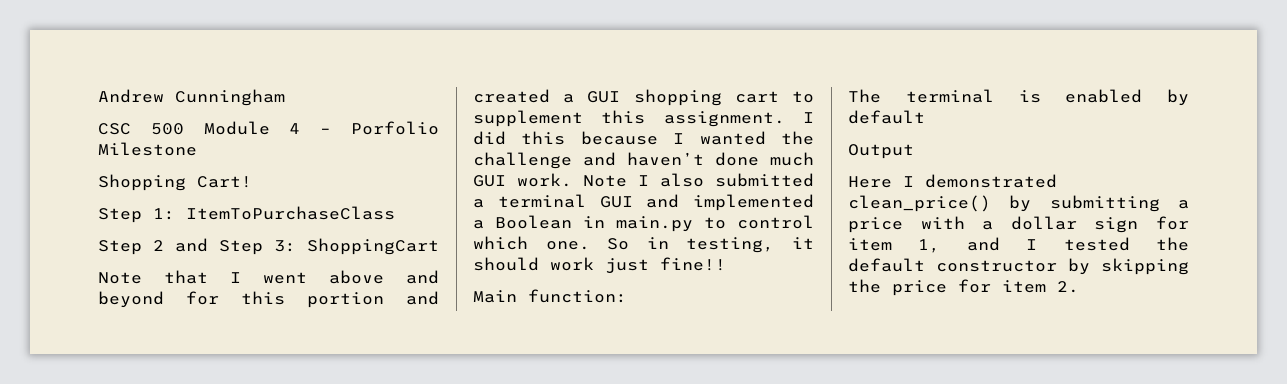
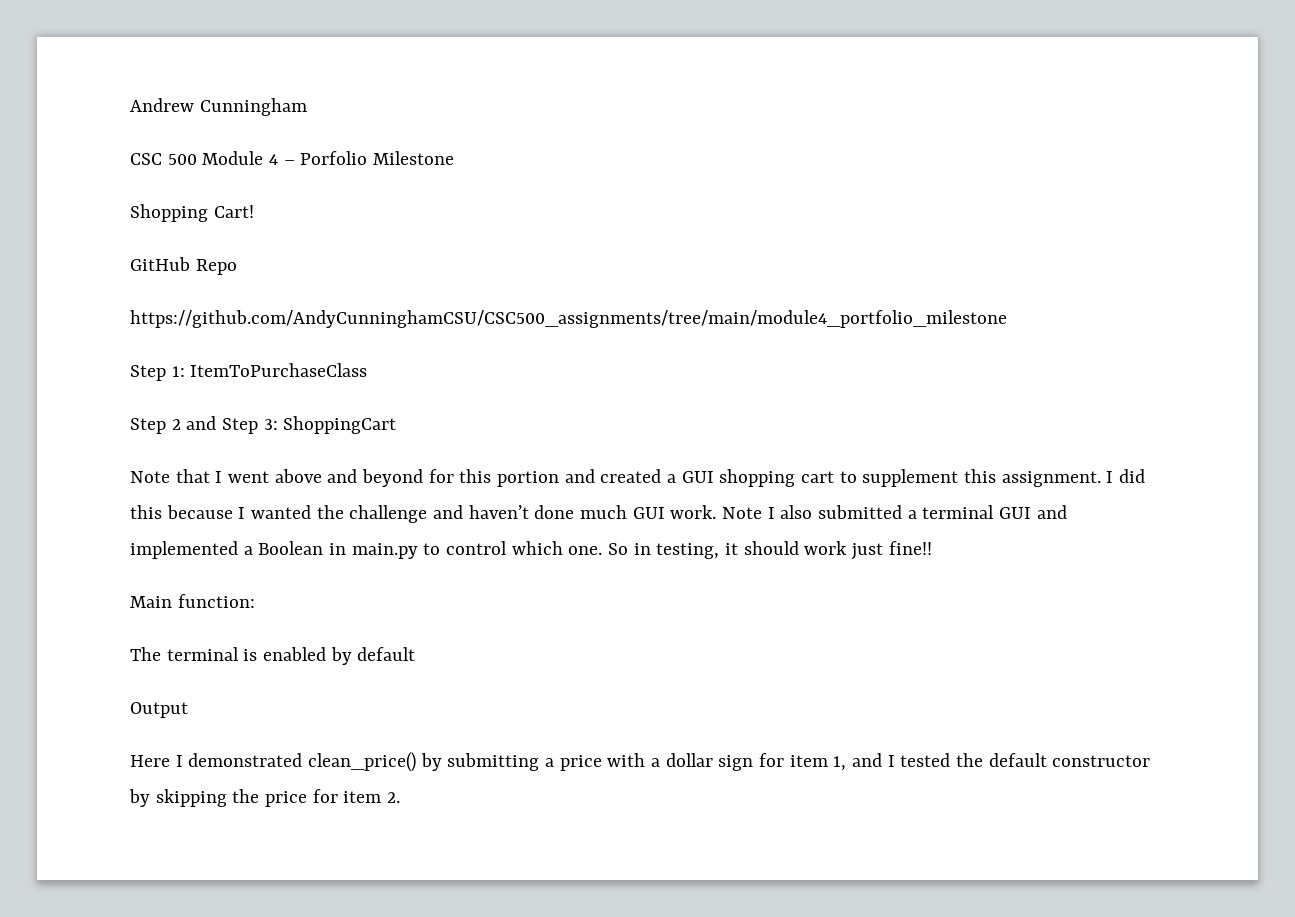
+ GitHub Repo
+ https://github.com/AndyCunninghamCSU/CSC500_assignments/tree/main/module4_portfolio_milestone

